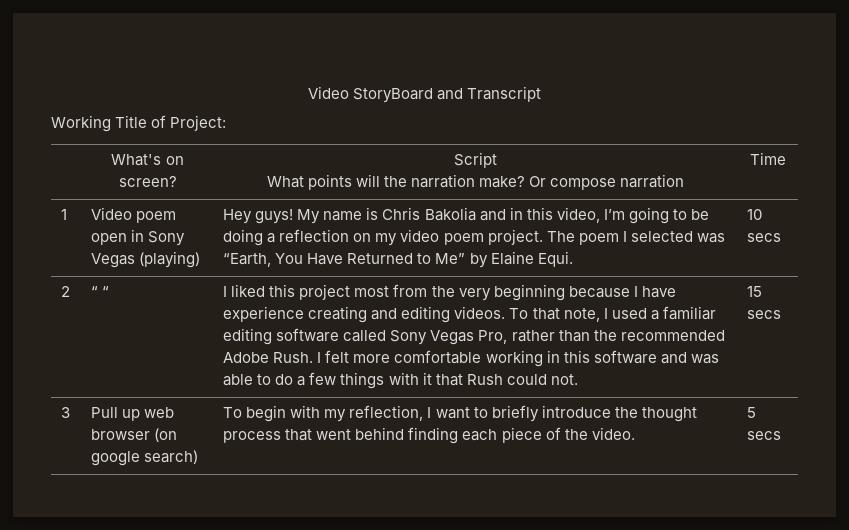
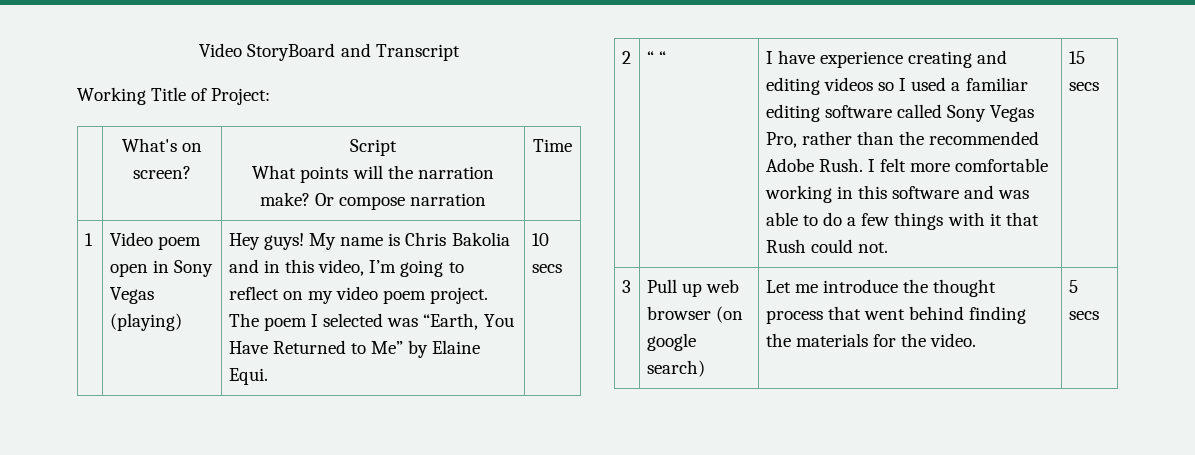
- My name is Chris Bakolia and in this video, I’m going to be doing a reflection on my video poem project.
+ My name is Chris Bakolia and in this video, I’m going to reflect on my video poem project.
- I liked this project most from the very beginning because I have experience creating and editing videos. To that note, I used a familiar editing software called Sony Vegas Pro, rather than the recommended Adobe Rush.
+ I have experience creating and editing videos so I used a familiar editing software called Sony Vegas Pro, rather than the recommended Adobe Rush.
- 3 | Pull up web browser (on google search) | To begin with my reflection, I want to briefly introduce the thought process that went behind finding each piece of the video. | 5 secs
+ 3 | Pull up web browser (on google search) | Let me introduce the thought process that went behind finding the materials for the video. | 5 secs

